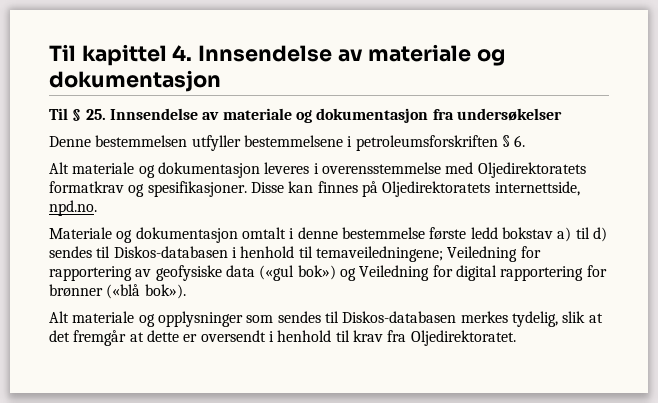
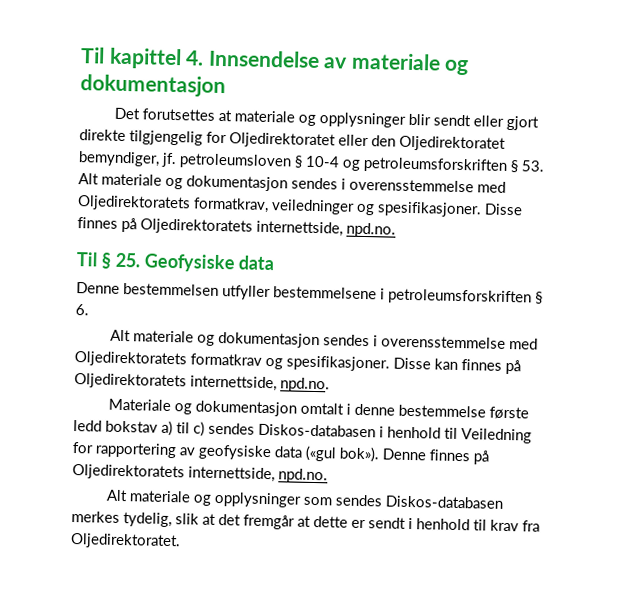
- Til § 25. Innsendelse av materiale og dokumentasjon fra undersøkelser
+ Det forutsettes at materiale og opplysninger blir sendt eller gjort direkte tilgjengelig for Oljedirektoratet eller den Oljedirektoratet bemyndiger, jf. petroleumsloven § 10-4 og petroleumsforskriften § 53. Alt materiale og dokumentasjon sendes i overensstemmelse med Oljedirektoratets formatkrav, veiledninger og spesifikasjoner. Disse finnes på Oljedirektoratets internettside, npd.no.
+ Til § 25. Geofysiske data
- Alt materiale og dokumentasjon leveres i overensstemmelse med Oljedirektoratets formatkrav og spesifikasjoner.
+ Alt materiale og dokumentasjon sendes i overensstemmelse med Oljedirektoratets formatkrav og spesifikasjoner.
- Materiale og dokumentasjon omtalt i denne bestemmelse første ledd bokstav a) til d) sendes til Diskos-databasen i henhold til temaveiledningene; Veiledning for rapportering av geofysiske data («gul bok») og Veiledning for digital rapportering for brønner («blå bok»).
+ Materiale og dokumentasjon omtalt i denne bestemmelse første ledd bokstav a) til c) sendes Diskos-databasen i henhold til Veiledning for rapportering av geofysiske data («gul bok»). Denne finnes på Oljedirektoratets internettside, npd.no.
- Alt materiale og opplysninger som sendes til Diskos-databasen merkes tydelig, slik at det fremgår at dette er oversendt i henhold til krav fra Oljedirektoratet.
+ Alt materiale og opplysninger som sendes Diskos-databasen merkes tydelig, slik at det fremgår at dette er sendt i henhold til krav fra Oljedirektoratet.

